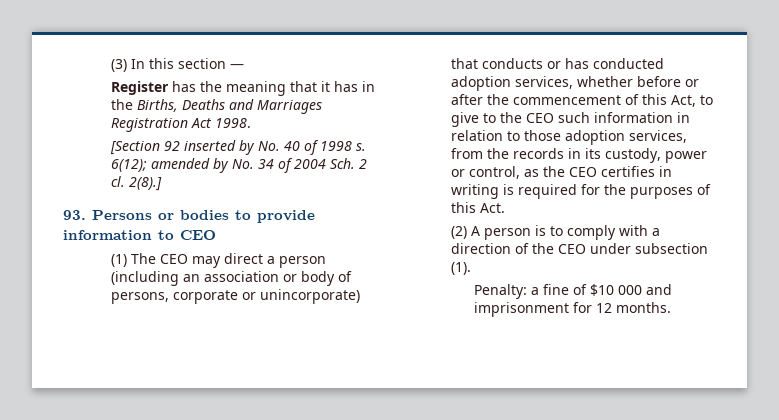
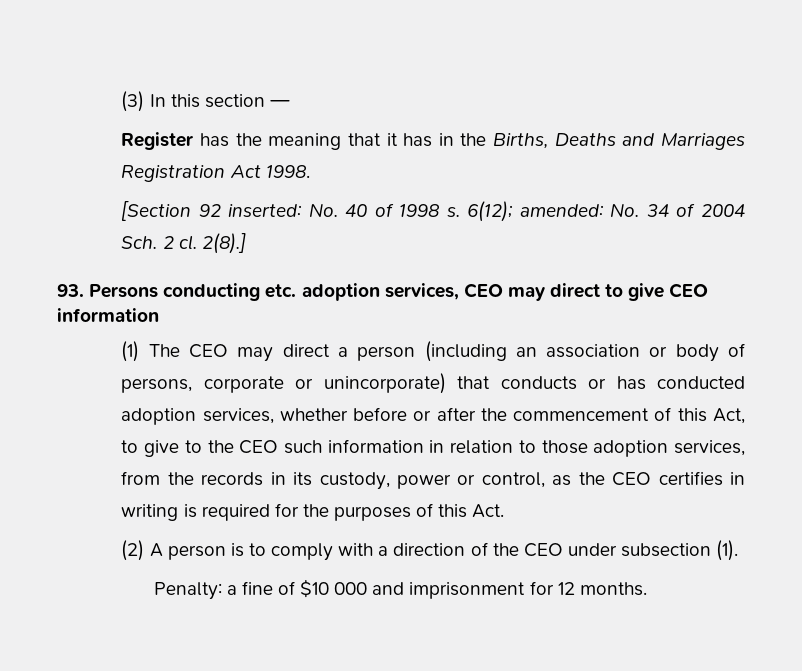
- [Section 92 inserted by No. 40 of 1998 s.
+ [Section 92 inserted: No. 40 of 1998 s.
- 6(12); amended by No. 34 of 2004 Sch. 2 cl.
+ 6(12); amended: No. 34 of 2004 Sch. 2 cl.
- 93. Persons or bodies to provide information to CEO
+ 93. Persons conducting etc. adoption services, CEO may direct to give CEO information

